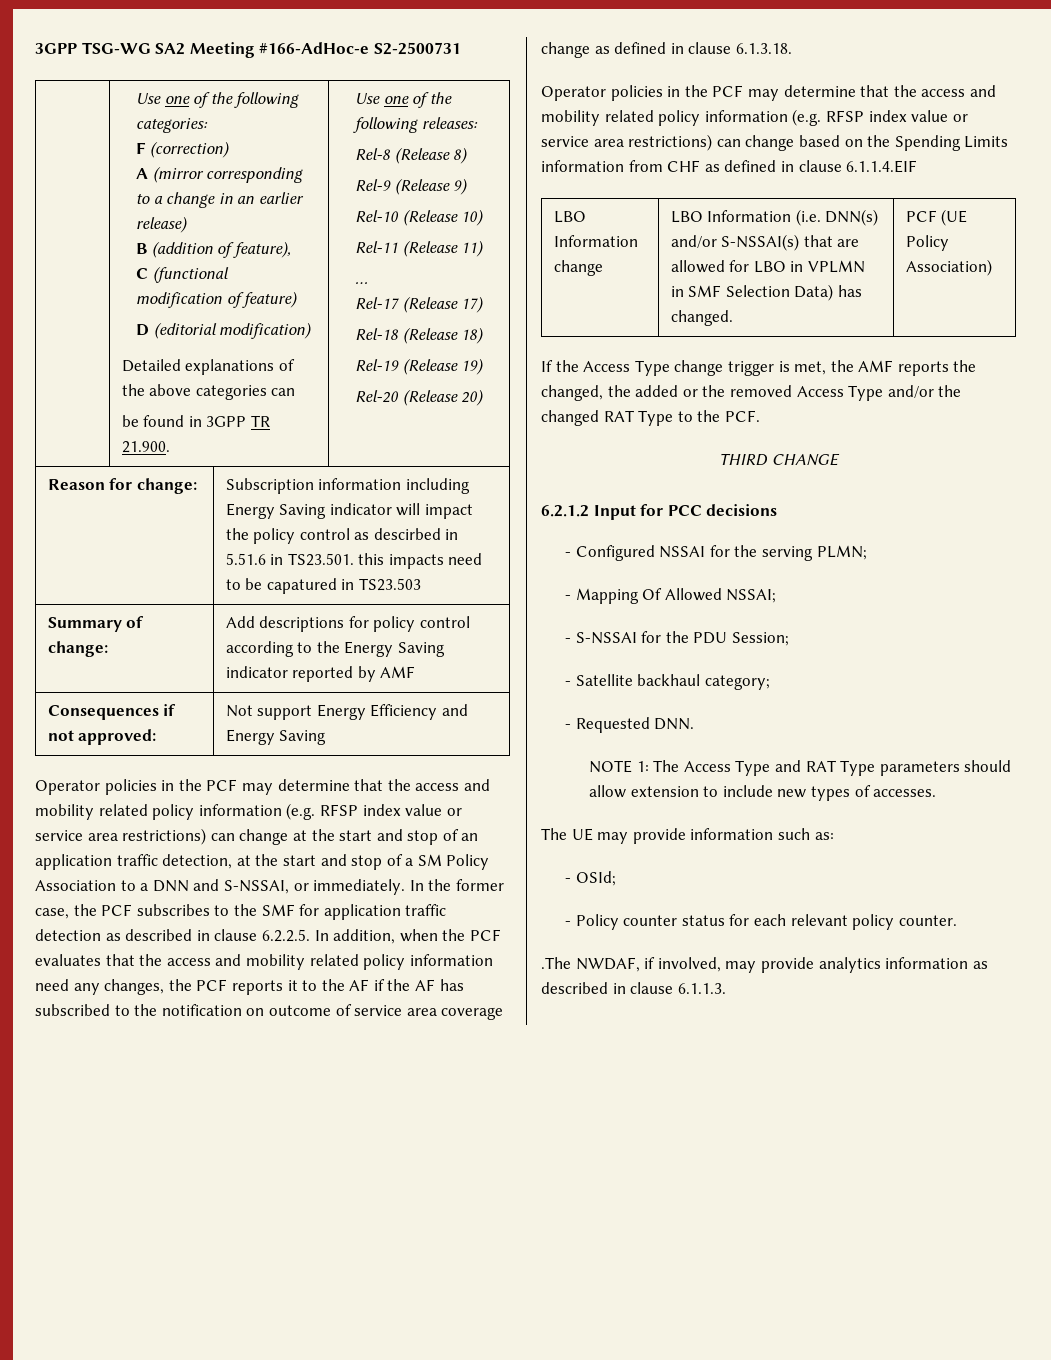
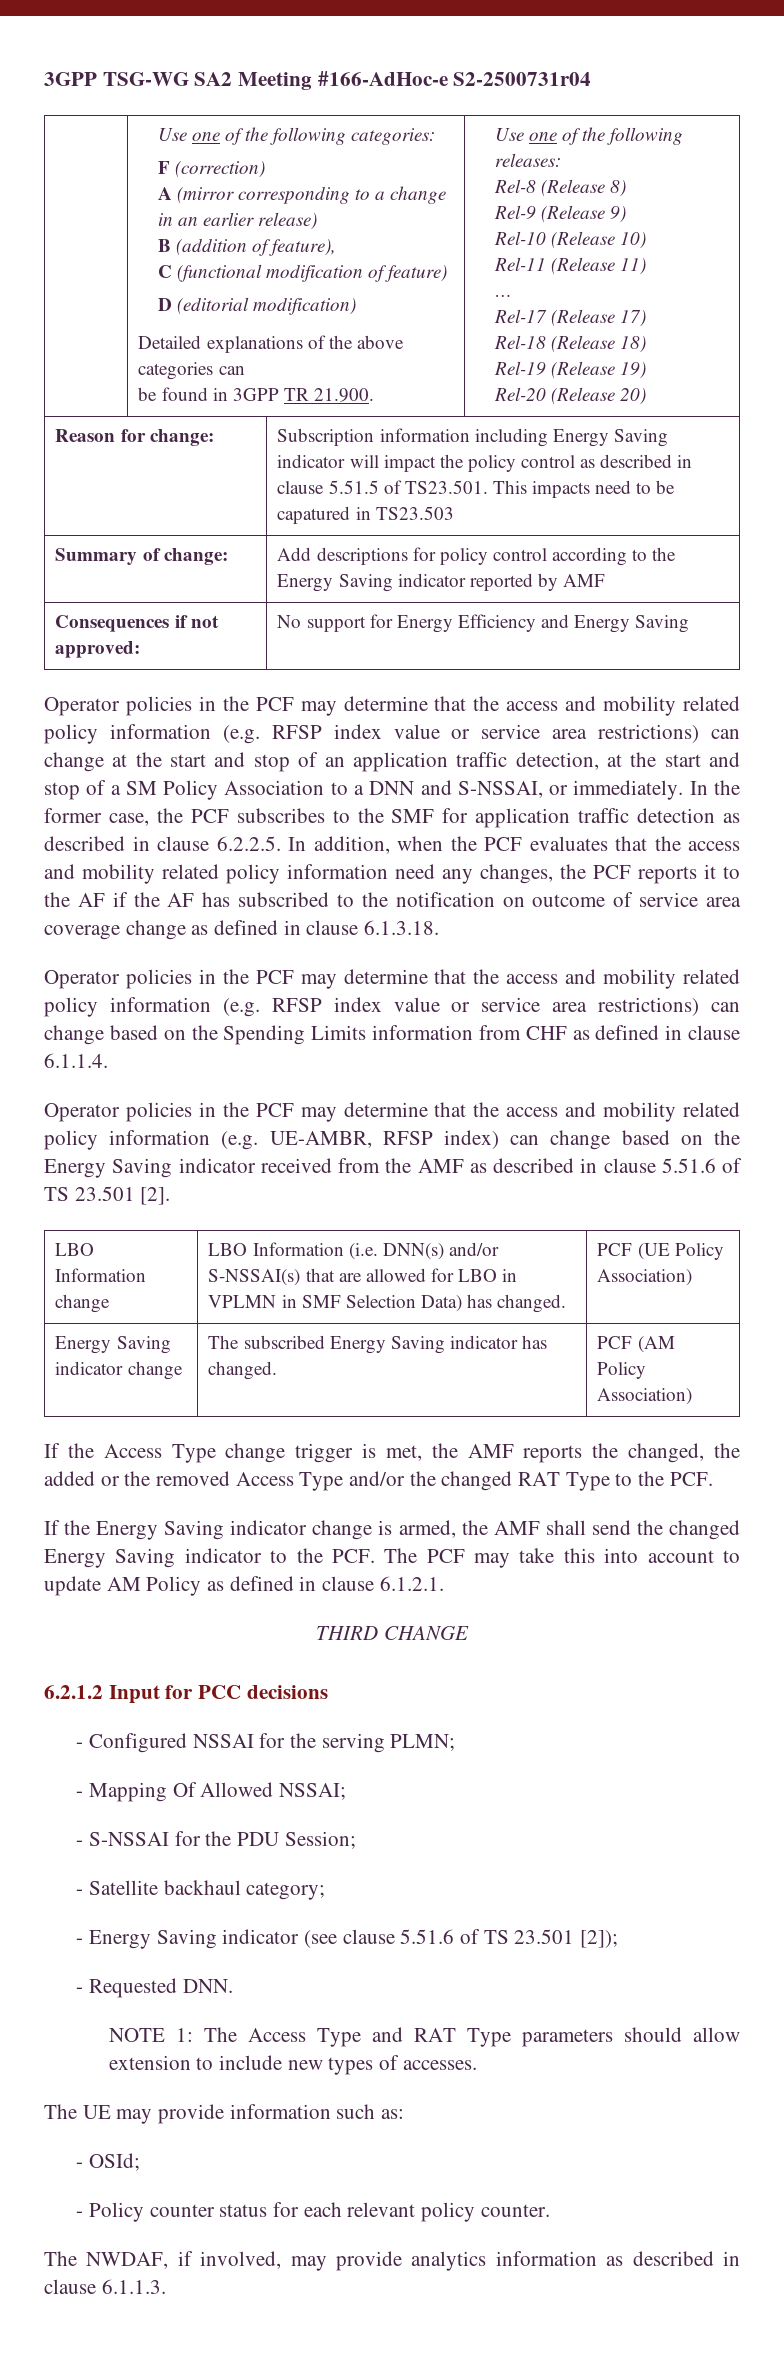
- 3GPP TSG-WG SA2 Meeting #166-AdHoc-e S2-2500731
+ 3GPP TSG-WG SA2 Meeting #166-AdHoc-e S2-2500731r04
- Reason for change: | Subscription information including Energy Saving indicator will impact the policy control as descirbed in 5.51.6 in TS23.501. this impacts need to be capatured in TS23.503
+ Reason for change: | Subscription information including Energy Saving indicator will impact the policy control as described in clause 5.51.5 of TS23.501. This impacts need to be capatured in TS23.503
- Consequences if not approved: | Not support Energy Efficiency and Energy Saving
+ Consequences if not approved: | No support for Energy Efficiency and Energy Saving
- Operator policies in the PCF may determine that the access and mobility related policy information (e.g. RFSP index value or service area restrictions) can change based on the Spending Limits information from CHF as defined in clause 6.1.1.4.EIF
+ Operator policies in the PCF may determine that the access and mobility related policy information (e.g. RFSP index value or service area restrictions) can change based on the Spending Limits information from CHF as defined in clause 6.1.1.4.
+ Operator policies in the PCF may determine that the access and mobility related policy information (e.g. UE-AMBR, RFSP index) can change based on the Energy Saving indicator received from the AMF as described in clause 5.51.6 of TS 23.501 [2].
+ Energy Saving indicator change | The subscribed Energy Saving indicator has changed. | PCF (AM Policy Association)
+ If the Energy Saving indicator change is armed, the AMF shall send the changed Energy Saving indicator to the PCF. The PCF may take this into account to update AM Policy as defined in clause 6.1.2.1.
+ - Energy Saving indicator (see clause 5.51.6 of TS 23.501 [2]);
- .The NWDAF, if involved, may provide analytics information as described in clause 6.1.1.3.
+ The NWDAF, if involved, may provide analytics information as described in clause 6.1.1.3.

